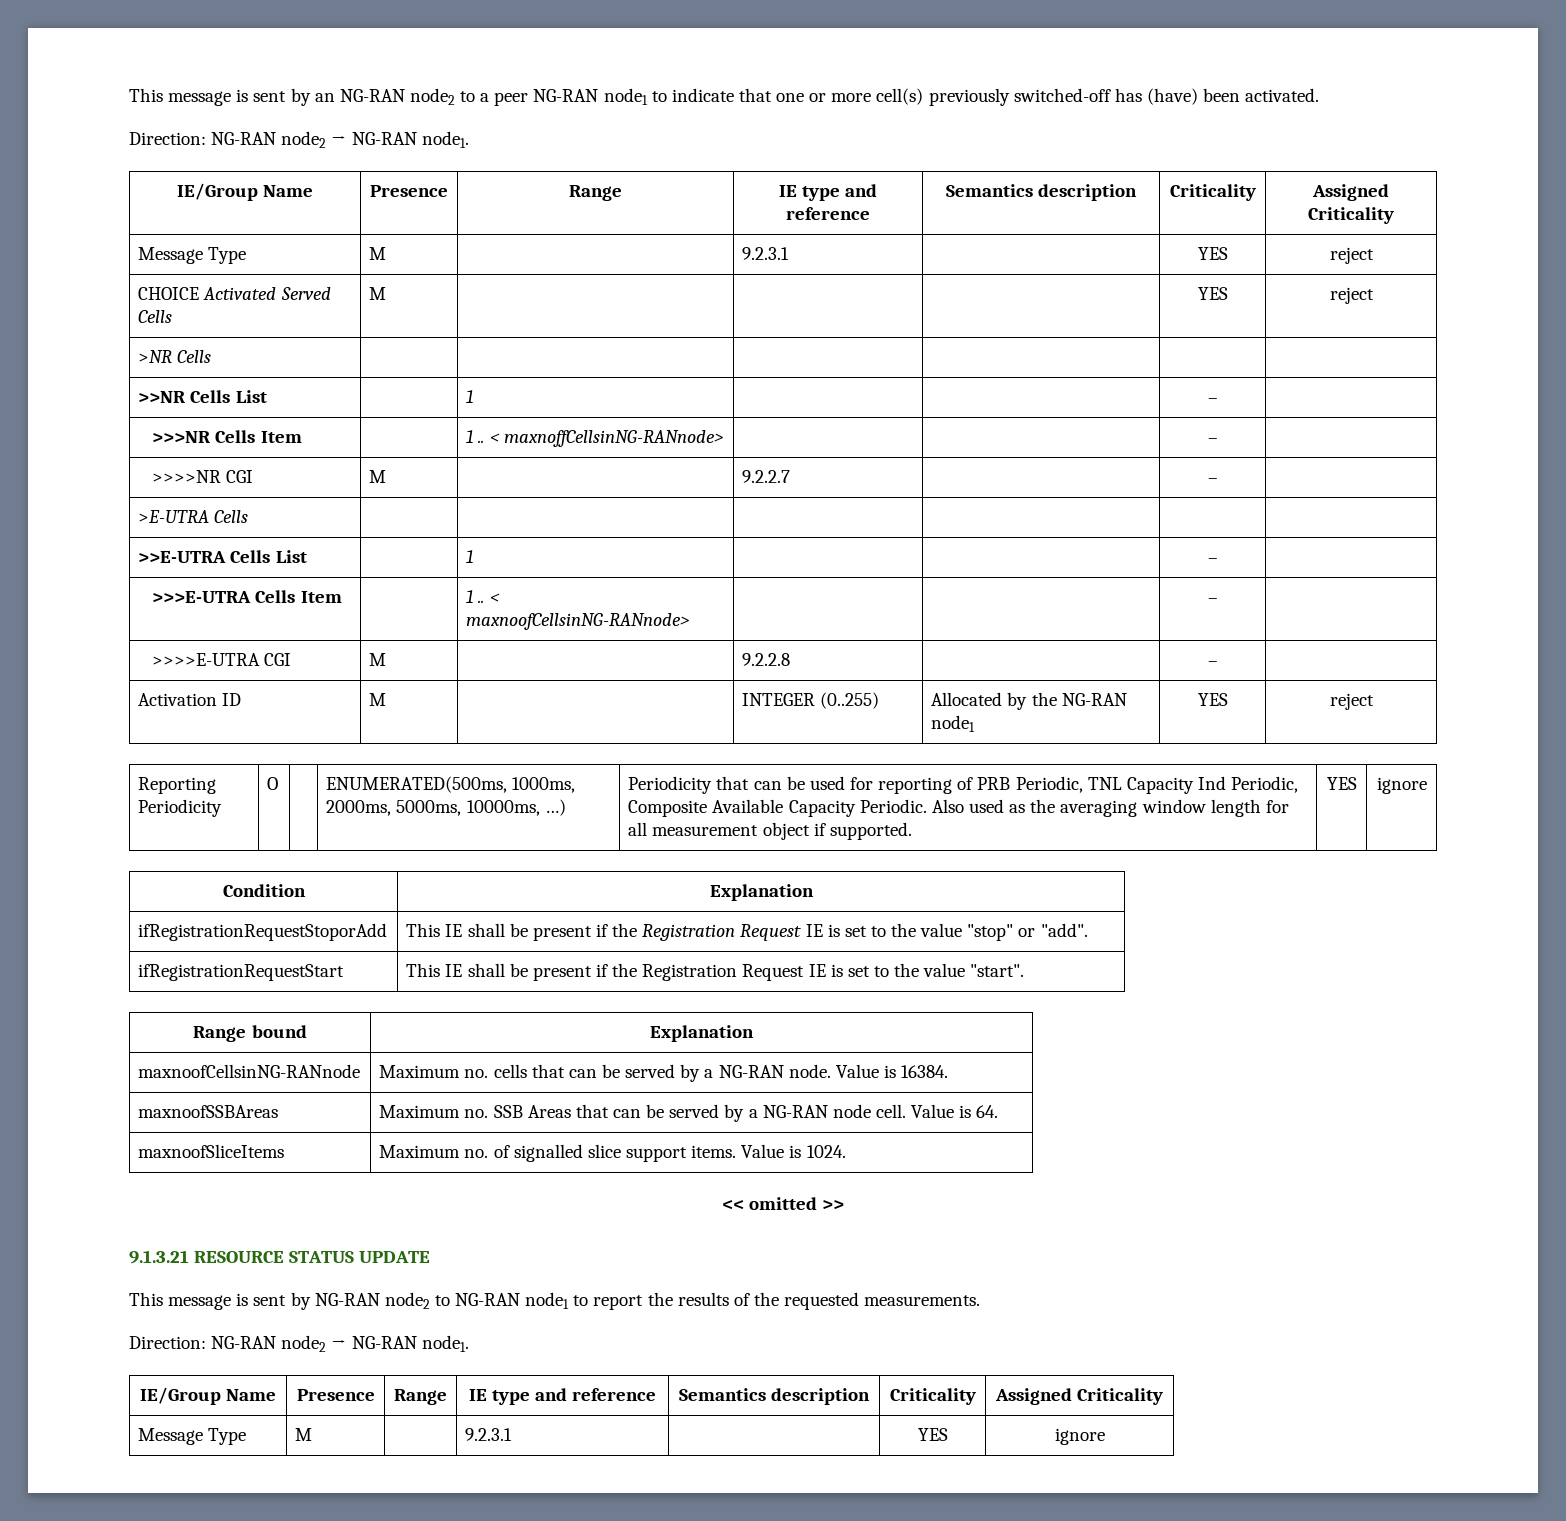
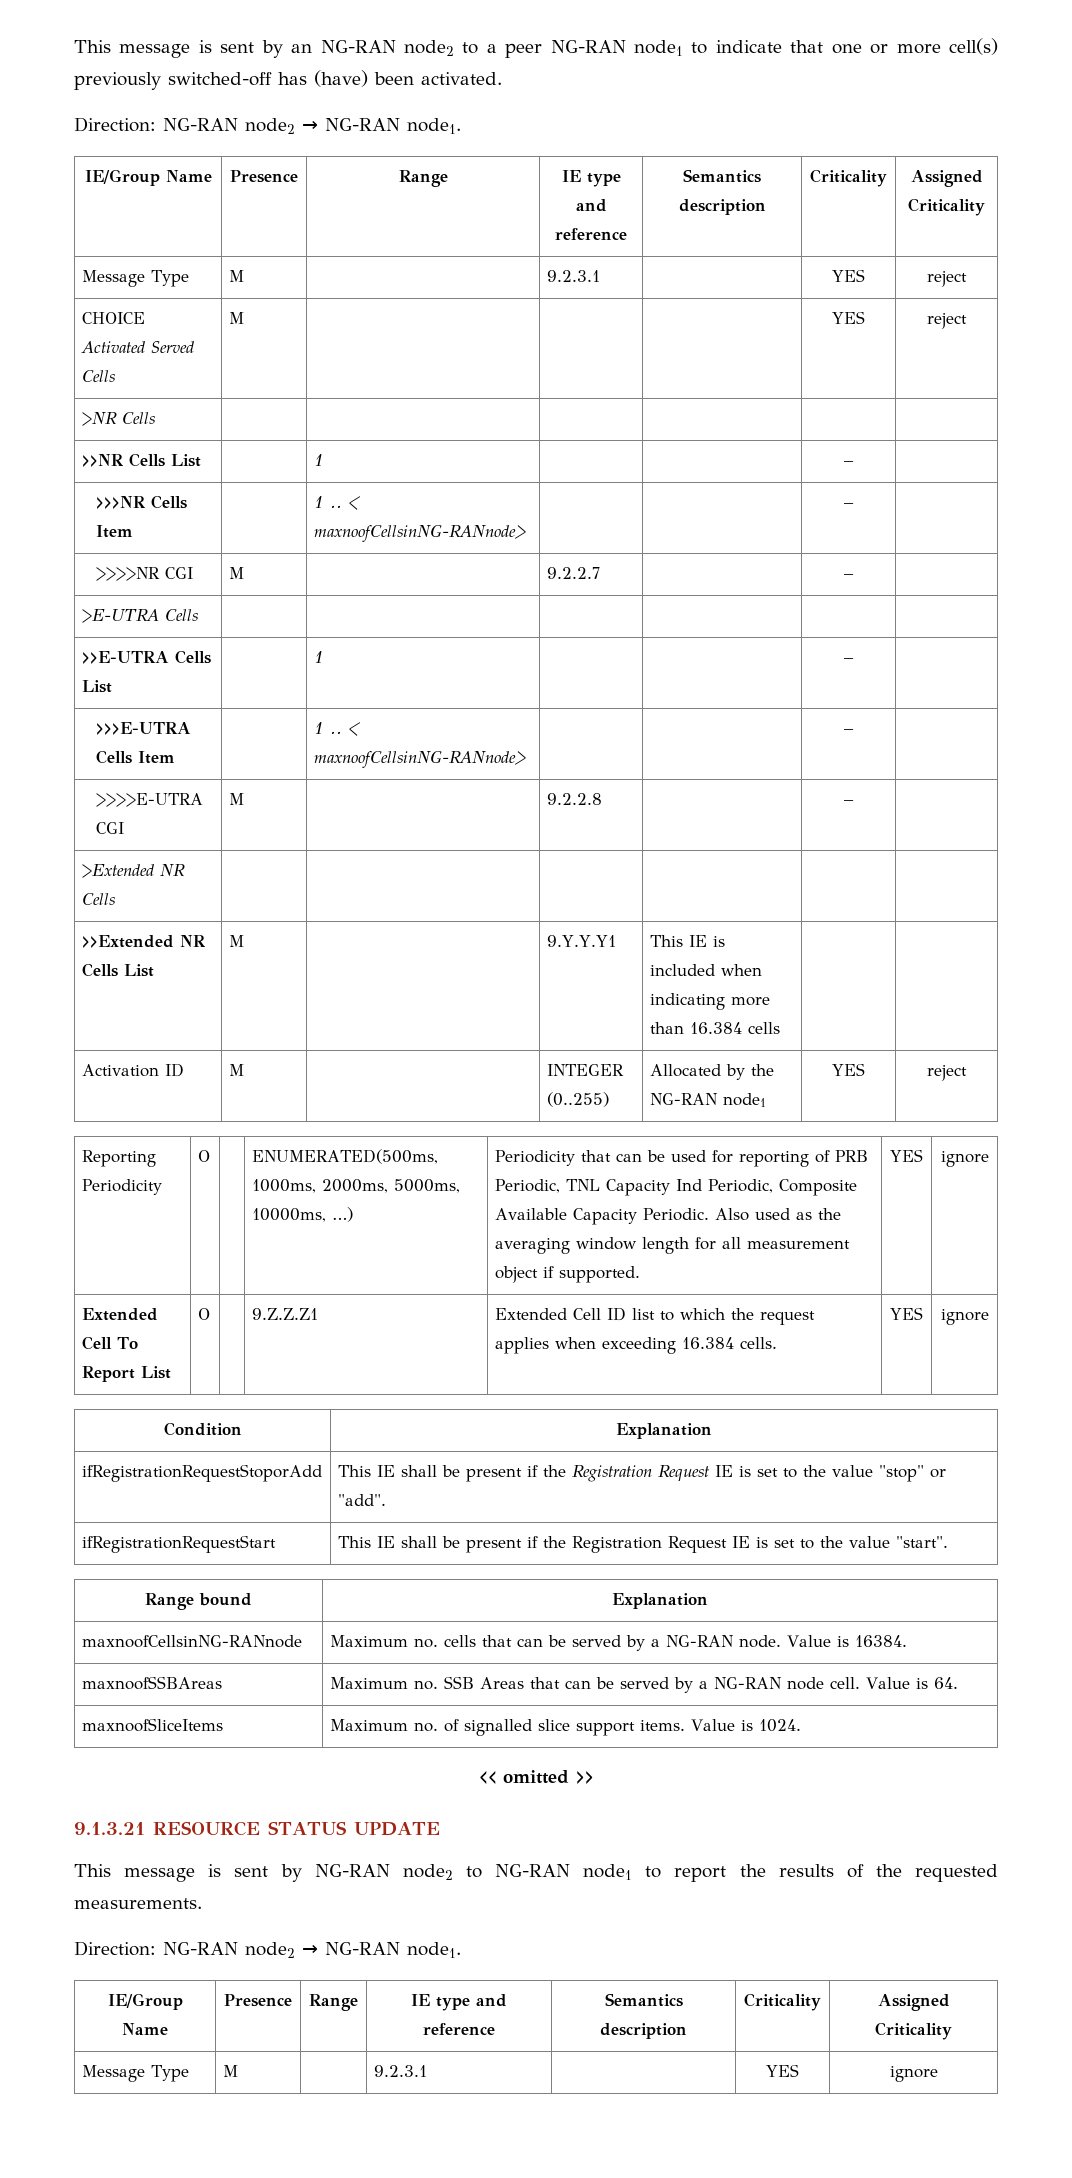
- >>>NR Cells Item | | 1 .. < maxnoffCellsinNG-RANnode> | | | – |
+ >>>NR Cells Item | | 1 .. < maxnoofCellsinNG-RANnode> | | | – |
+ >Extended NR Cells | | | | | |
+ >>Extended NR Cells List | M | | 9.Y.Y.Y1 | This IE is included when indicating more than 16.384 cells | |
+ Extended Cell To Report List | O | | 9.Z.Z.Z1 | Extended Cell ID list to which the request applies when exceeding 16.384 cells. | YES | ignore

